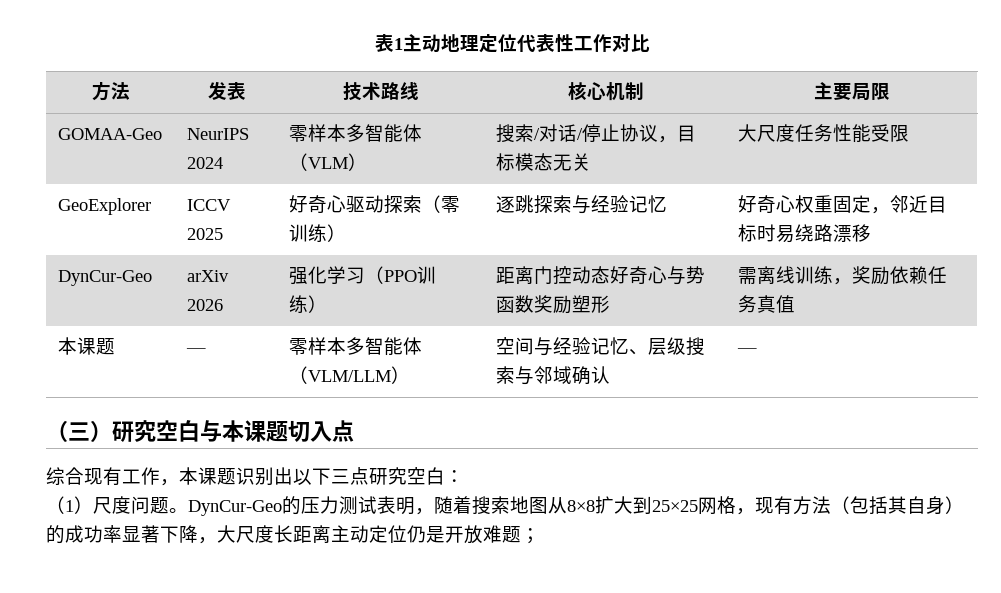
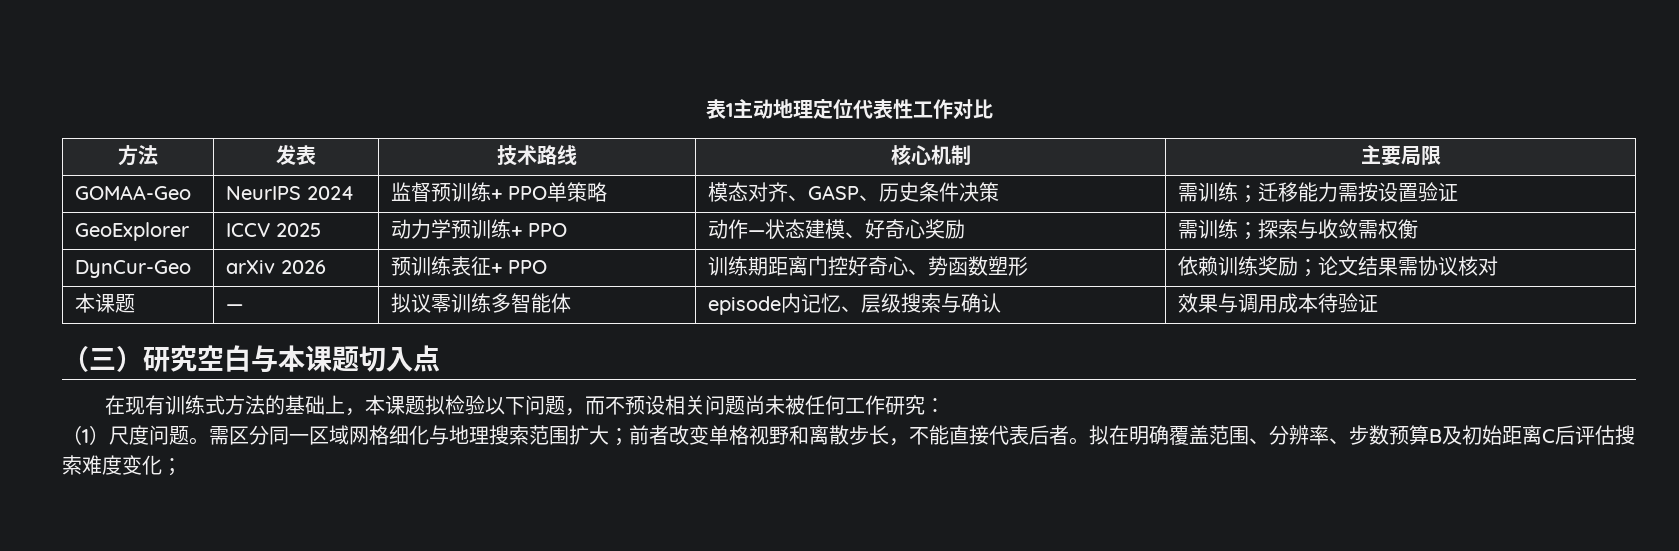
- GOMAA-Geo | NeurIPS 2024 | 零样本多智能体（VLM） | 搜索/对话/停止协议，目标模态无关 | 大尺度任务性能受限
- GeoExplorer | ICCV 2025 | 好奇心驱动探索（零训练） | 逐跳探索与经验记忆 | 好奇心权重固定，邻近目标时易绕路漂移
- DynCur-Geo | arXiv 2026 | 强化学习（PPO训练） | 距离门控动态好奇心与势函数奖励塑形 | 需离线训练，奖励依赖任务真值
+ GOMAA-Geo | NeurIPS 2024 | 监督预训练+ PPO单策略 | 模态对齐、GASP、历史条件决策 | 需训练；迁移能力需按设置验证
+ GeoExplorer | ICCV 2025 | 动力学预训练+ PPO | 动作—状态建模、好奇心奖励 | 需训练；探索与收敛需权衡
+ DynCur-Geo | arXiv 2026 | 预训练表征+ PPO | 训练期距离门控好奇心、势函数塑形 | 依赖训练奖励；论文结果需协议核对
- 本课题 | — | 零样本多智能体（VLM/LLM） | 空间与经验记忆、层级搜索与邻域确认 | —
+ 本课题 | — | 拟议零训练多智能体 | episode内记忆、层级搜索与确认 | 效果与调用成本待验证
- 综合现有工作，本课题识别出以下三点研究空白：
+ 在现有训练式方法的基础上，本课题拟检验以下问题，而不预设相关问题尚未被任何工作研究：
- DynCur-Geo的压力测试表明，随着搜索地图从8×8扩大到25×25网格，现有方法（包括其自身）的成功率显著下降，大尺度长距离主动定位仍是开放难题；
+ 需区分同一区域网格细化与地理搜索范围扩大；前者改变单格视野和离散步长，不能直接代表后者。拟在明确覆盖范围、分辨率、步数预算B及初始距离C后评估搜索难度变化；

